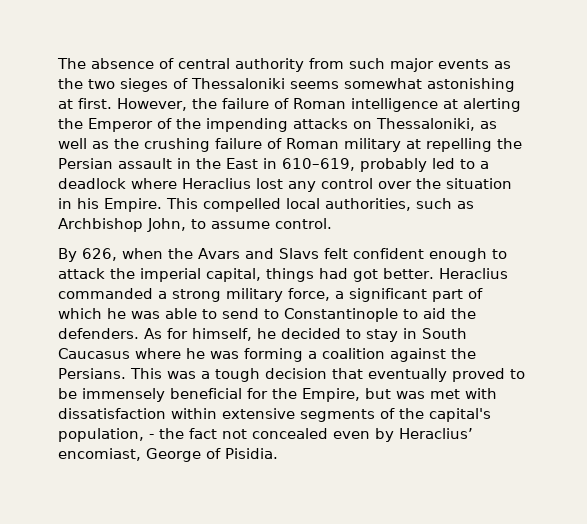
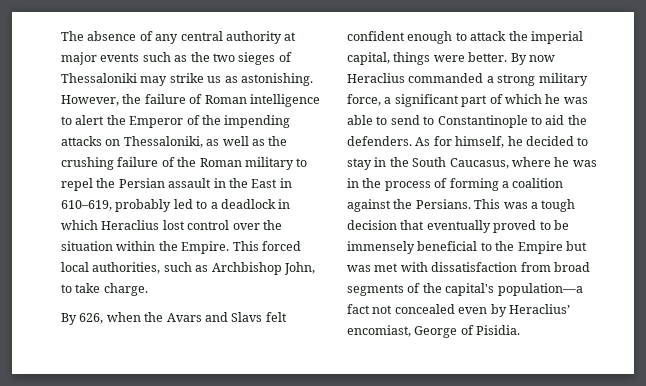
- The absence of central authority from such major events as the two sieges of Thessaloniki seems somewhat astonishing at first.
+ The absence of any central authority at major events such as the two sieges of Thessaloniki may strike us as astonishing.
- However, the failure of Roman intelligence at alerting the Emperor of the impending attacks on Thessaloniki, as well as the crushing failure of Roman military at repelling the Persian assault in the East in 610–619, probably led to a deadlock where Heraclius lost any control over the situation in his Empire.
+ However, the failure of Roman intelligence to alert the Emperor of the impending attacks on Thessaloniki, as well as the crushing failure of the Roman military to repel the Persian assault in the East in 610–619, probably led to a deadlock in which Heraclius lost control over the situation within the Empire.
- This compelled local authorities, such as Archbishop John, to assume control.
+ This forced local authorities, such as Archbishop John, to take charge.
- By 626, when the Avars and Slavs felt confident enough to attack the imperial capital, things had got better. Heraclius commanded a strong military force, a significant part of which he was able to send to Constantinople to aid the defenders.
+ By 626, when the Avars and Slavs felt confident enough to attack the imperial capital, things were better. By now Heraclius commanded a strong military force, a significant part of which he was able to send to Constantinople to aid the defenders.
- As for himself, he decided to stay in South Caucasus where he was forming a coalition against the Persians.
+ As for himself, he decided to stay in the South Caucasus, where he was in the process of forming a coalition against the Persians.
- This was a tough decision that eventually proved to be immensely beneficial for the Empire, but was met with dissatisfaction within extensive segments of the capital's population, - the fact not concealed even by Heraclius’ encomiast, George of Pisidia.
+ This was a tough decision that eventually proved to be immensely beneficial to the Empire but was met with dissatisfaction from broad segments of the capital's population—a fact not concealed even by Heraclius’ encomiast, George of Pisidia.

